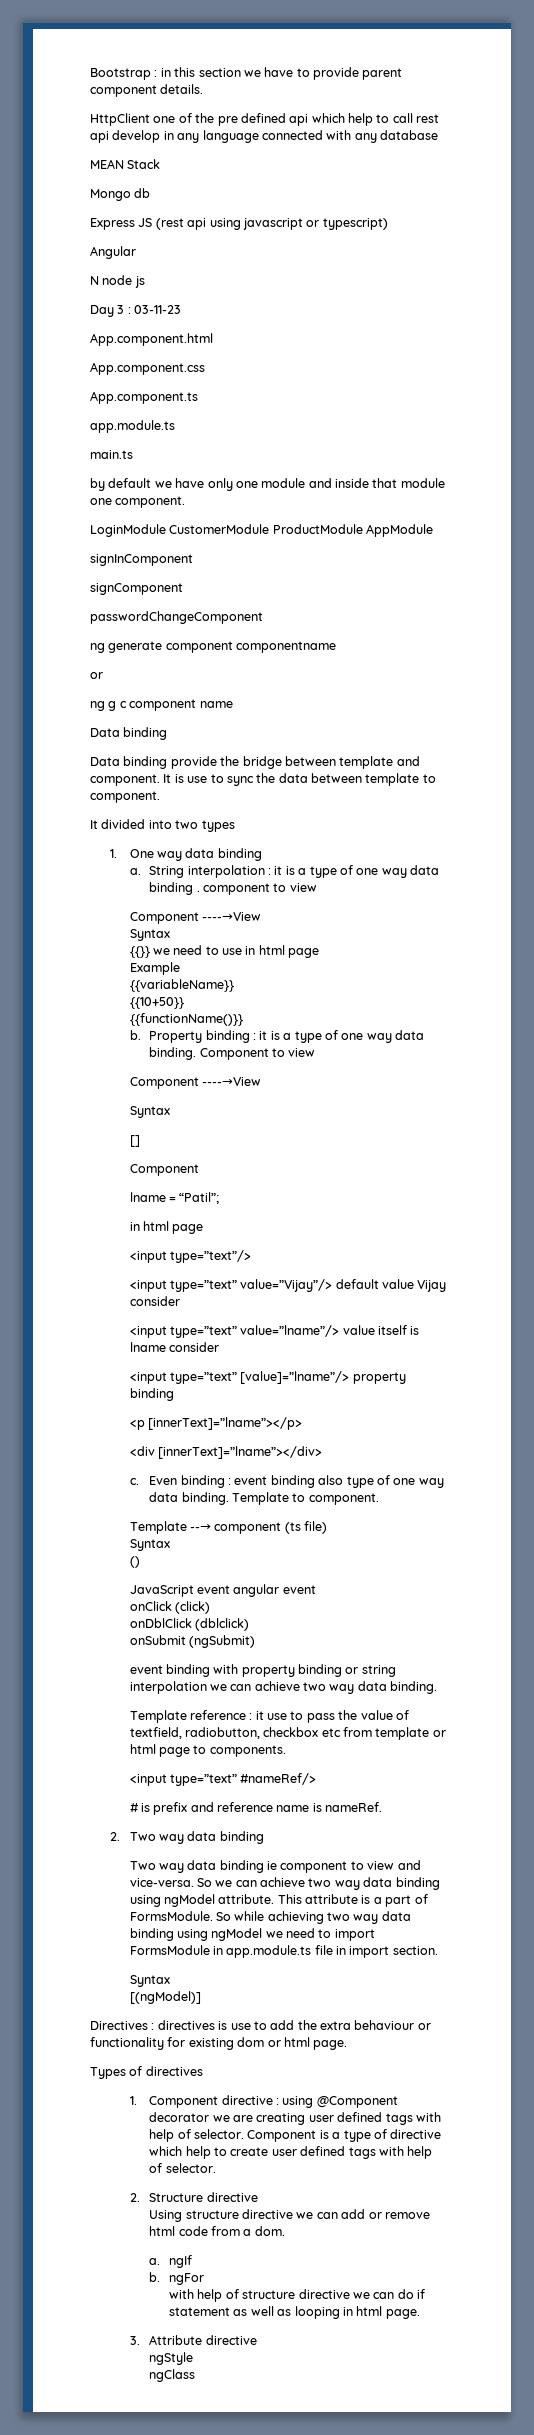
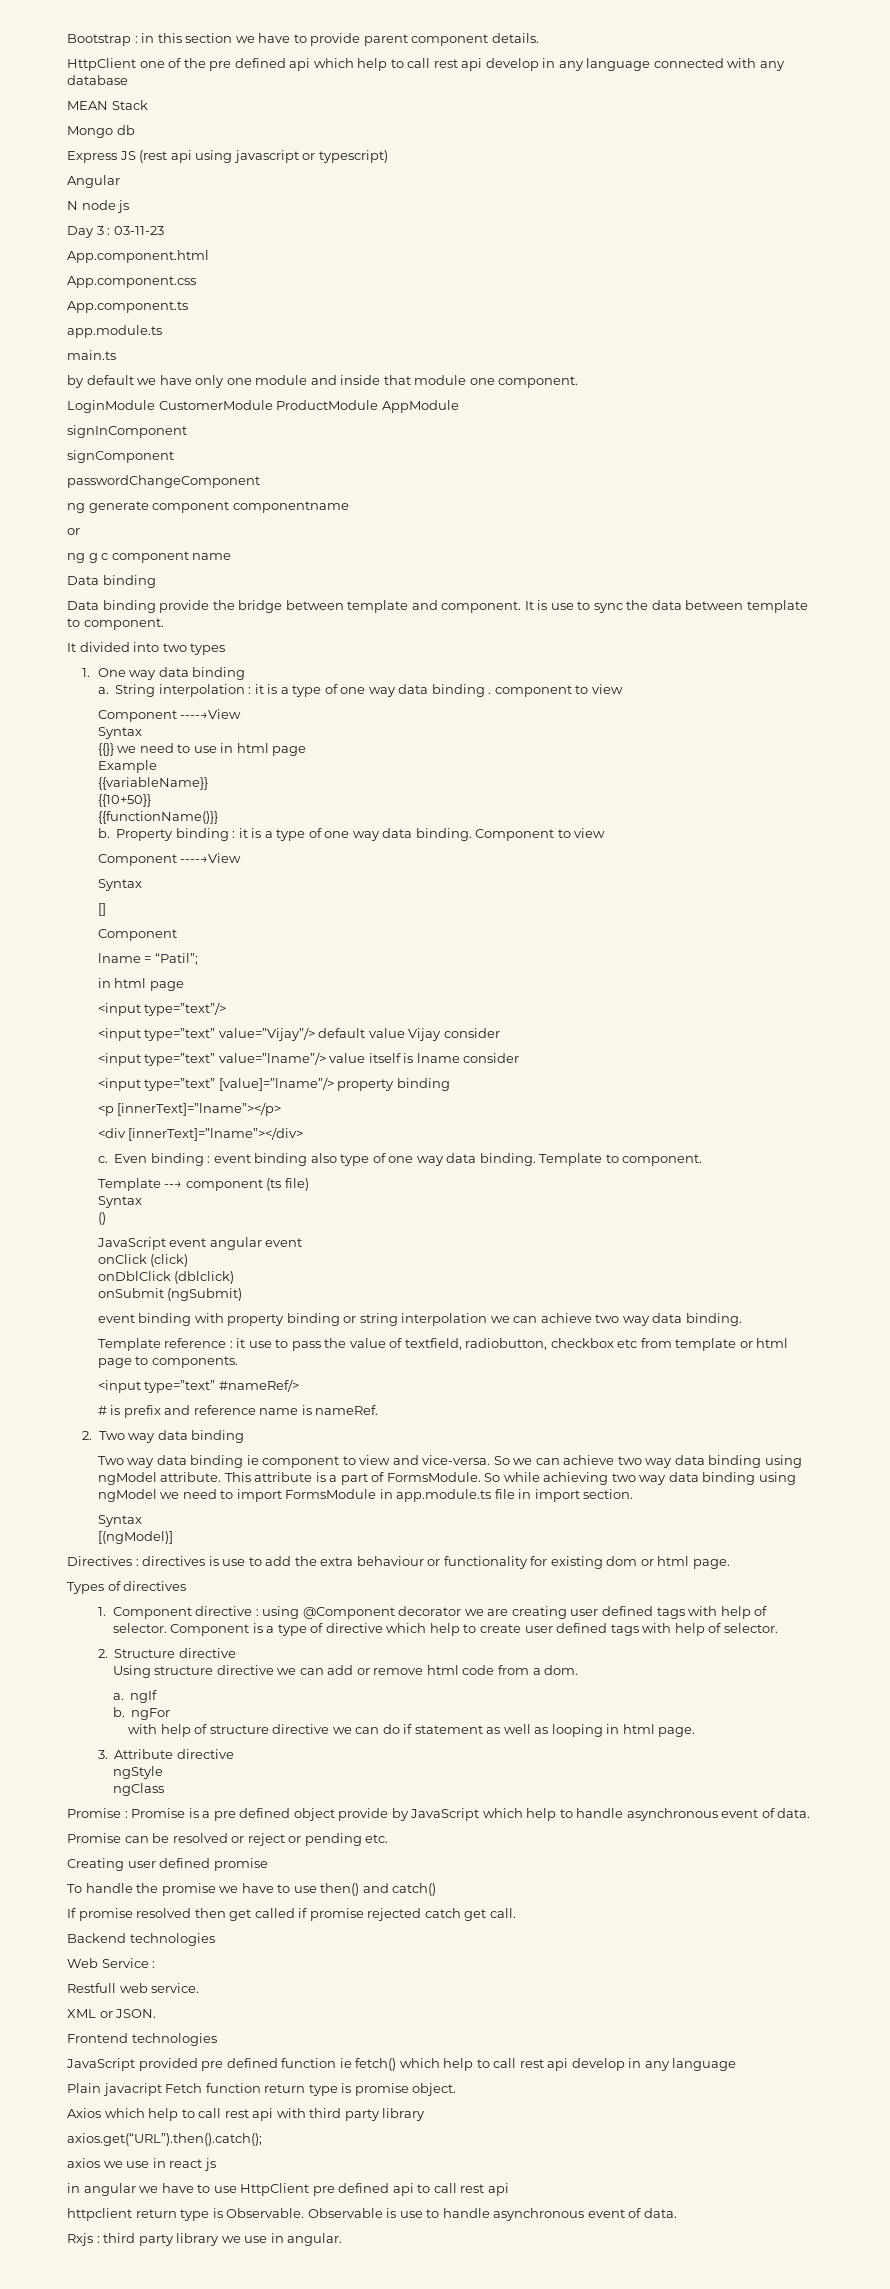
+ Promise : Promise is a pre defined object provide by JavaScript which help to handle asynchronous event of data.
+ Promise can be resolved or reject or pending etc.
+ Creating user defined promise
+ To handle the promise we have to use then() and catch()
+ If promise resolved then get called if promise rejected catch get call.
+ Backend technologies
+ Web Service :
+ Restfull web service.
+ XML or JSON.
+ Frontend technologies
+ JavaScript provided pre defined function ie fetch() which help to call rest api develop in any language
+ Plain javacript Fetch function return type is promise object.
+ Axios which help to call rest api with third party library
+ axios.get(“URL”).then().catch();
+ axios we use in react js
+ in angular we have to use HttpClient pre defined api to call rest api
+ httpclient return type is Observable. Observable is use to handle asynchronous event of data.
+ Rxjs : third party library we use in angular.

